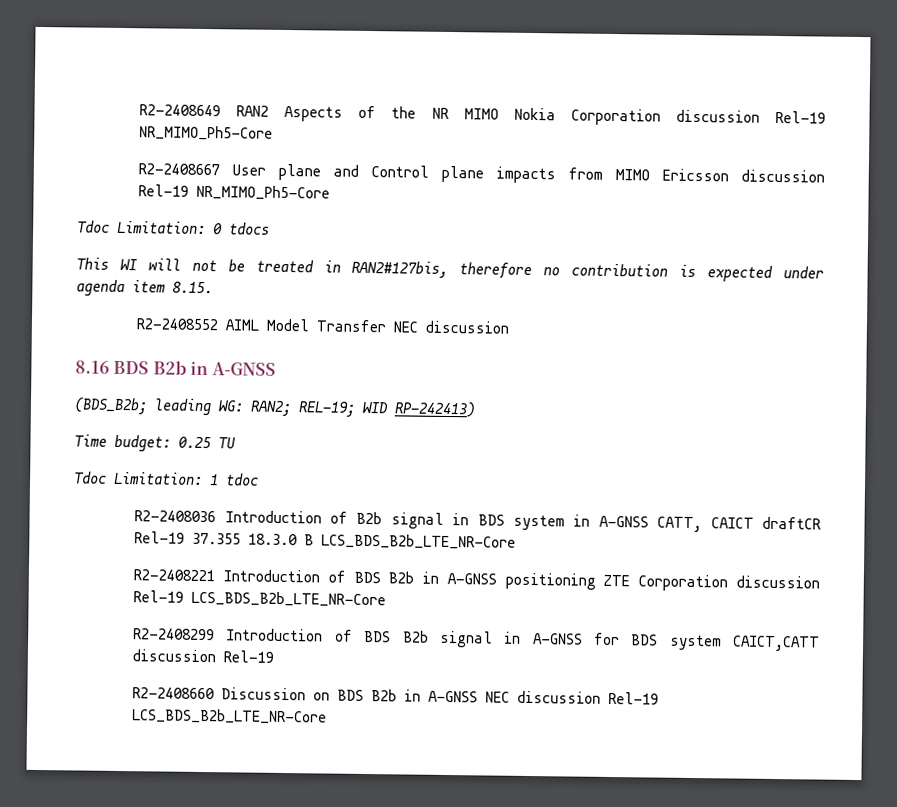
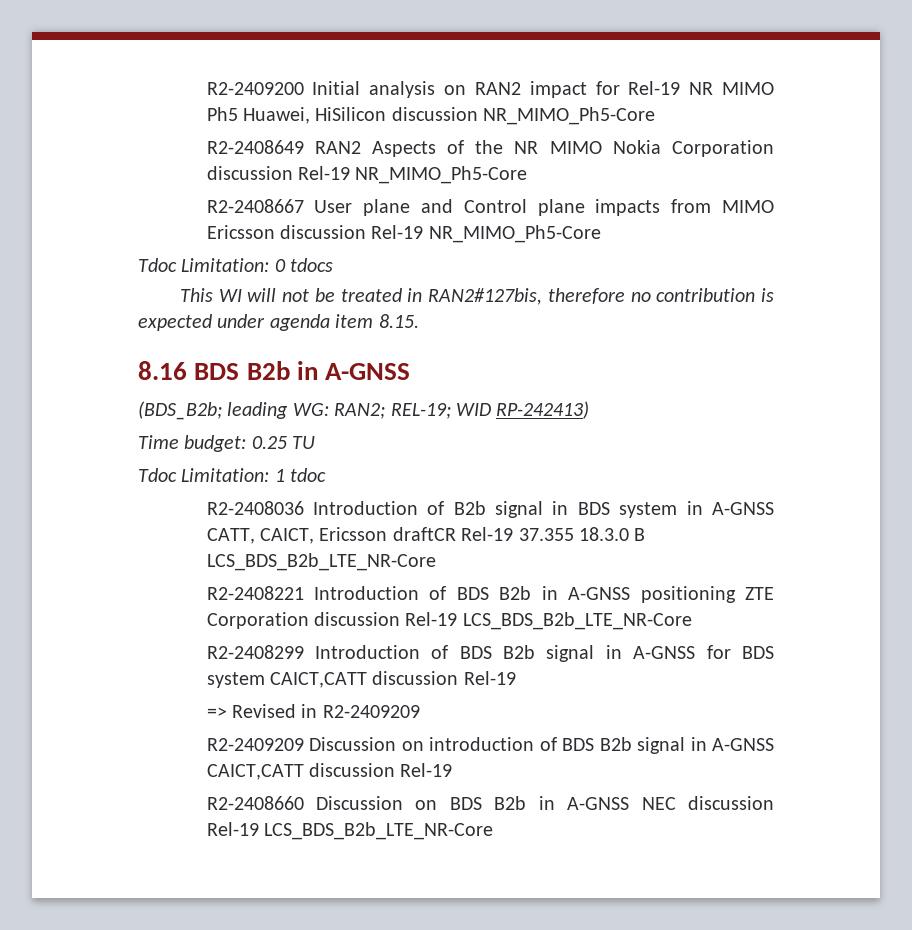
+ R2-2409200 Initial analysis on RAN2 impact for Rel-19 NR MIMO Ph5 Huawei, HiSilicon discussion NR_MIMO_Ph5-Core
- R2-2408552 AIML Model Transfer NEC discussion
- R2-2408036 Introduction of B2b signal in BDS system in A-GNSS CATT, CAICT draftCR Rel-19 37.355 18.3.0 B LCS_BDS_B2b_LTE_NR-Core
+ R2-2408036 Introduction of B2b signal in BDS system in A-GNSS CATT, CAICT, Ericsson draftCR Rel-19 37.355 18.3.0 B LCS_BDS_B2b_LTE_NR-Core
+ => Revised in R2-2409209
+ R2-2409209 Discussion on introduction of BDS B2b signal in A-GNSS CAICT,CATT discussion Rel-19

